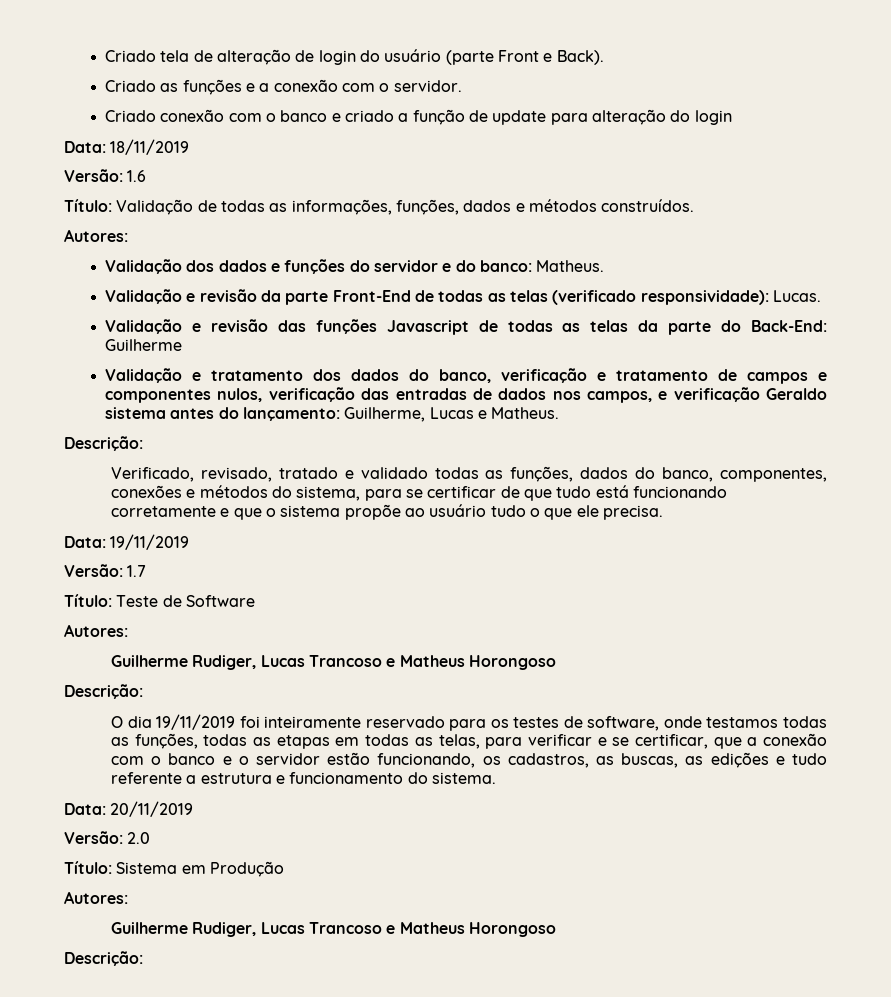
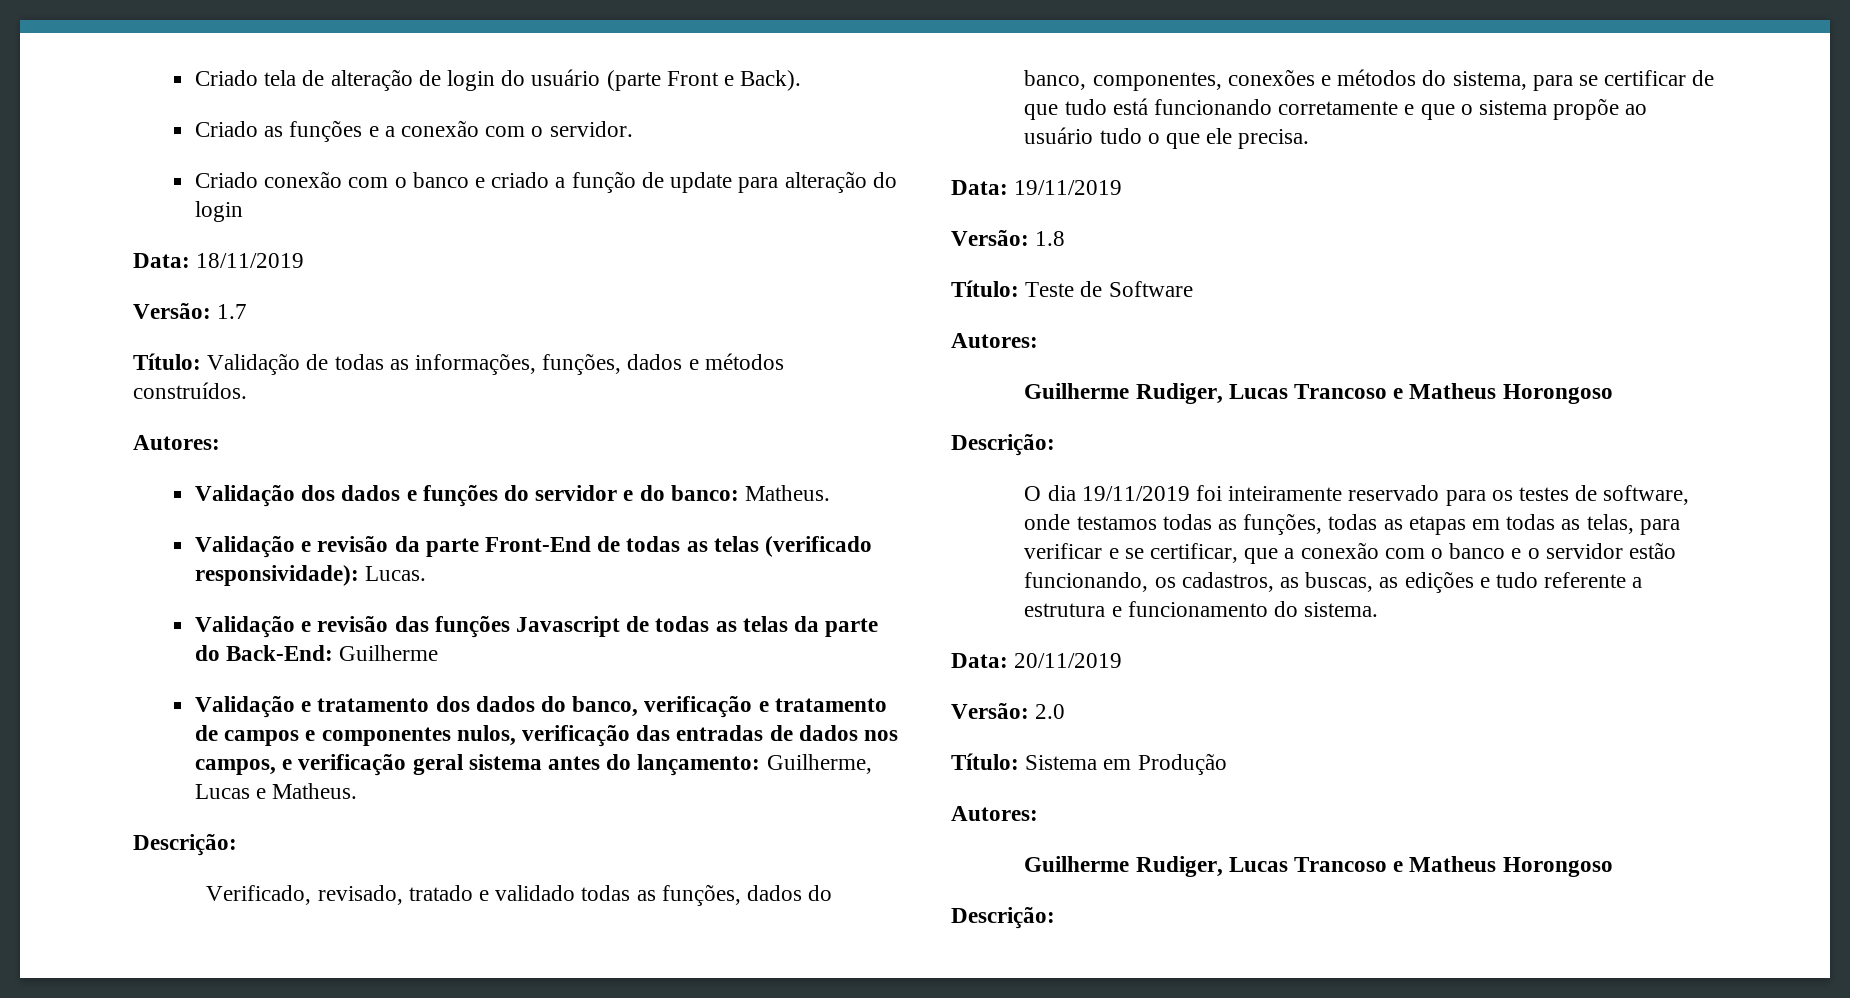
- Versão: 1.6
+ Versão: 1.7
- Validação e tratamento dos dados do banco, verificação e tratamento de campos e componentes nulos, verificação das entradas de dados nos campos, e verificação Geraldo sistema antes do lançamento: Guilherme, Lucas e Matheus.
+ Validação e tratamento dos dados do banco, verificação e tratamento de campos e componentes nulos, verificação das entradas de dados nos campos, e verificação geral sistema antes do lançamento: Guilherme, Lucas e Matheus.
- Versão: 1.7
+ Versão: 1.8

